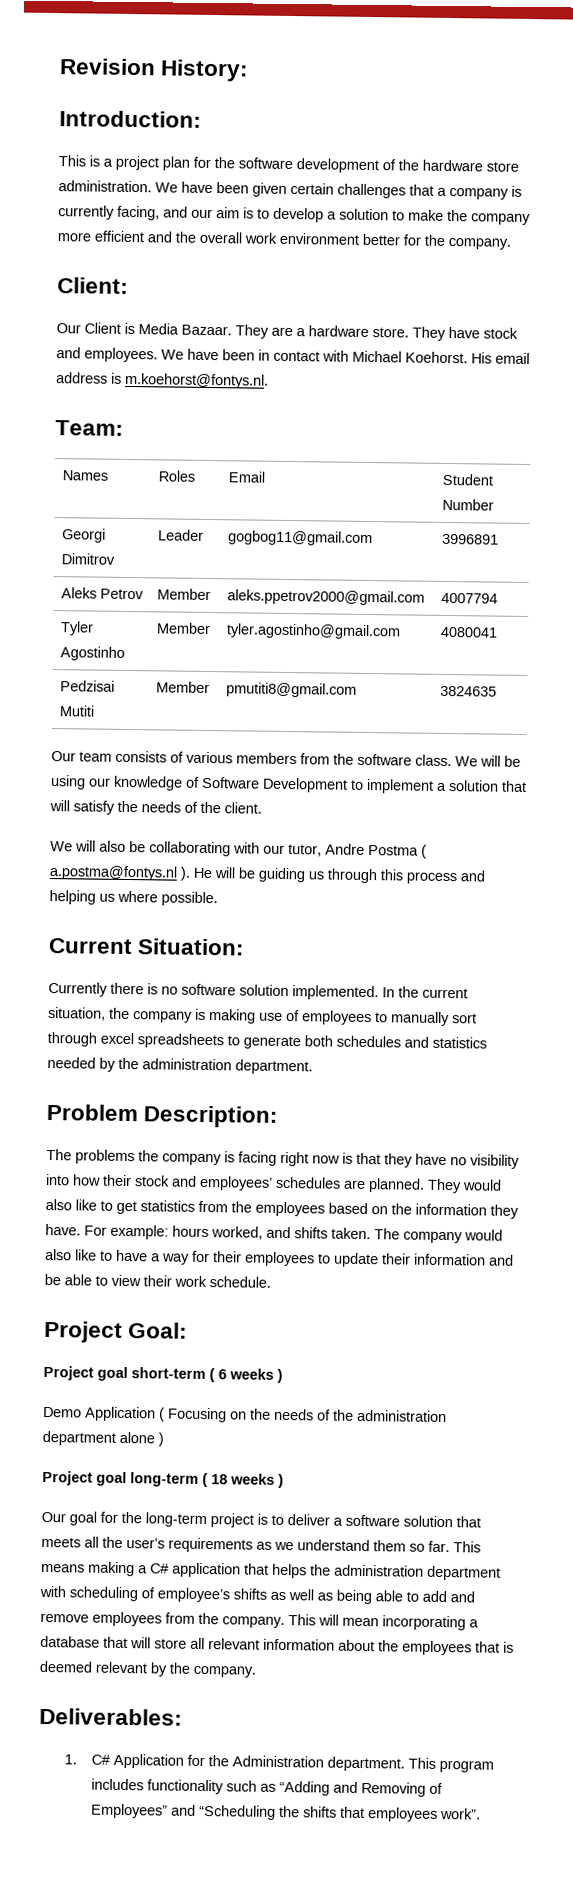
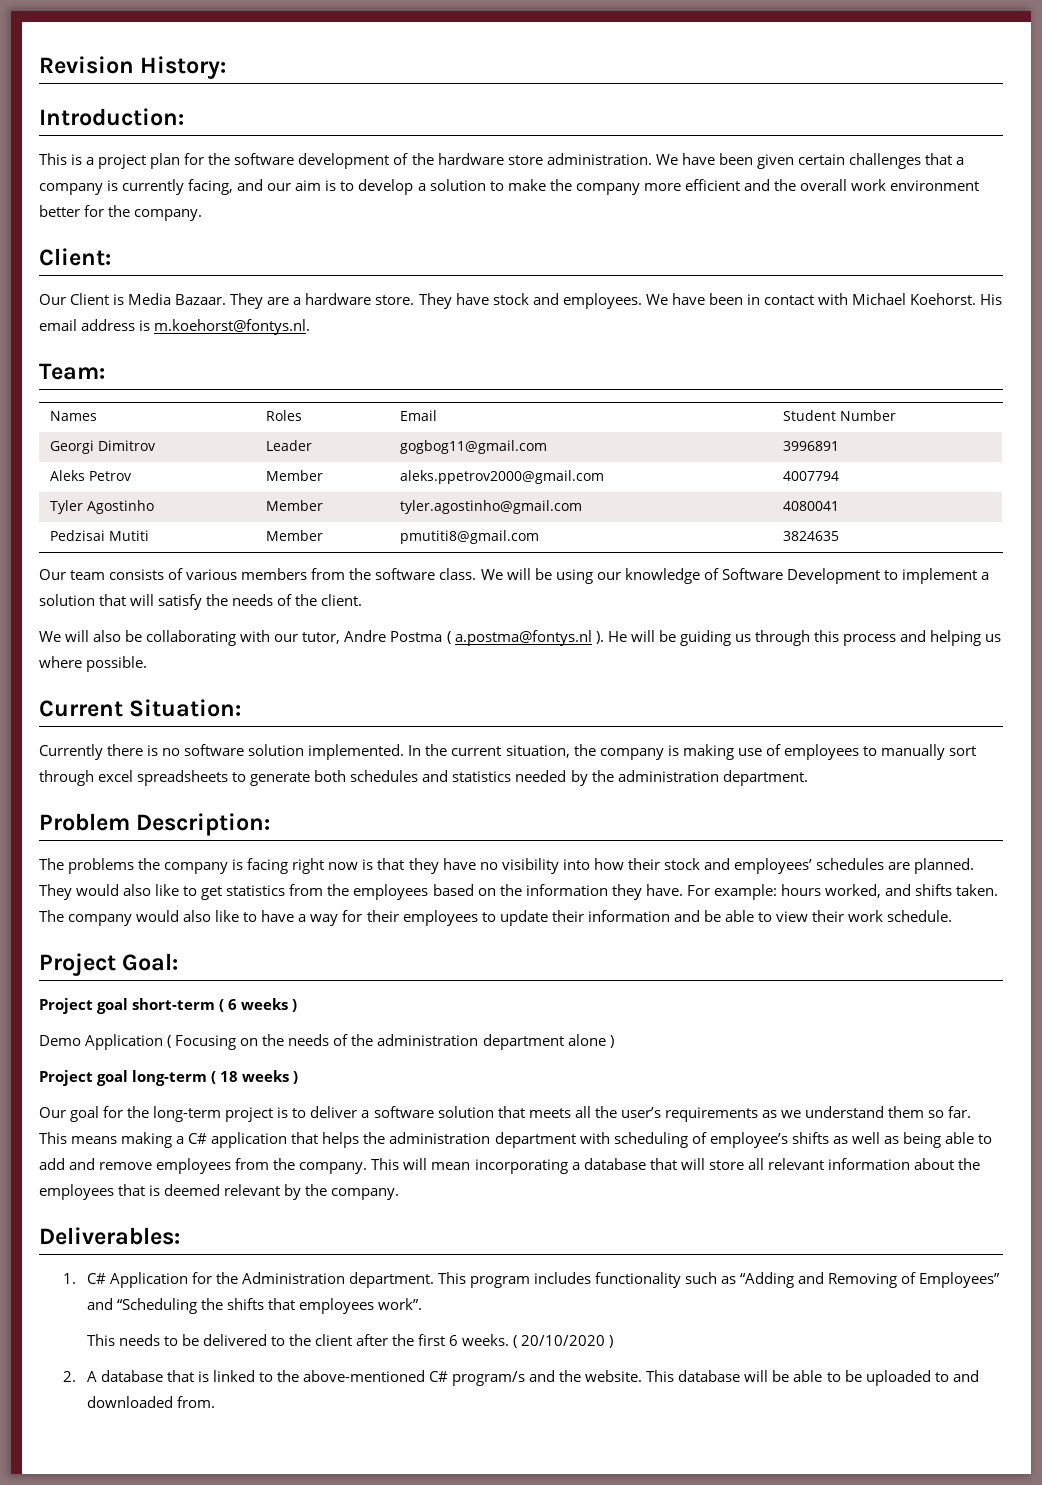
+ This needs to be delivered to the client after the first 6 weeks. ( 20/10/2020 )
+ 2. A database that is linked to the above-mentioned C# program/s and the website. This database will be able to be uploaded to and downloaded from.

